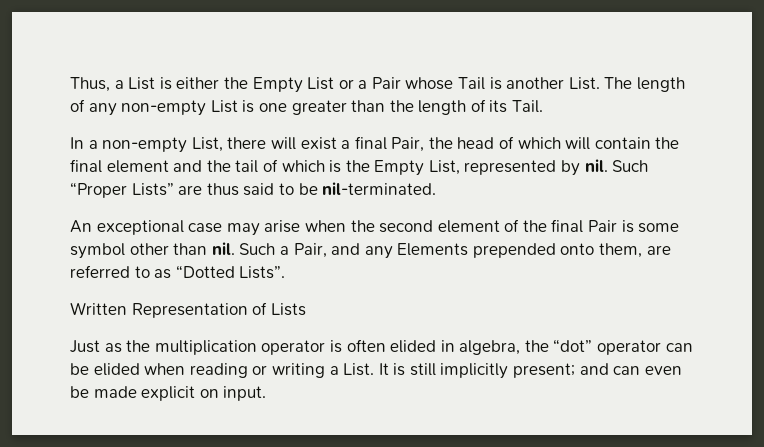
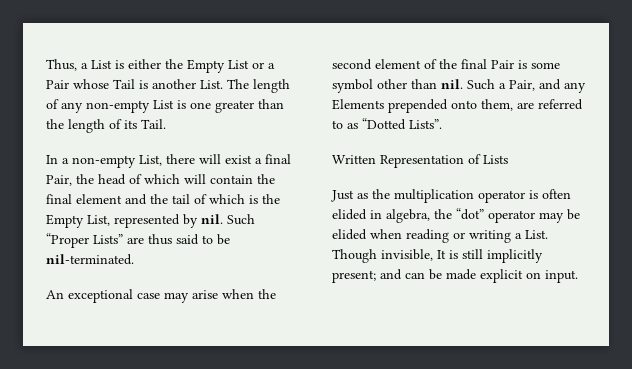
- Just as the multiplication operator is often elided in algebra, the “dot” operator can be elided when reading or writing a List.
+ Just as the multiplication operator is often elided in algebra, the “dot” operator may be elided when reading or writing a List.
- It is still implicitly present; and can even be made explicit on input.
+ Though invisible, It is still implicitly present; and can be made explicit on input.

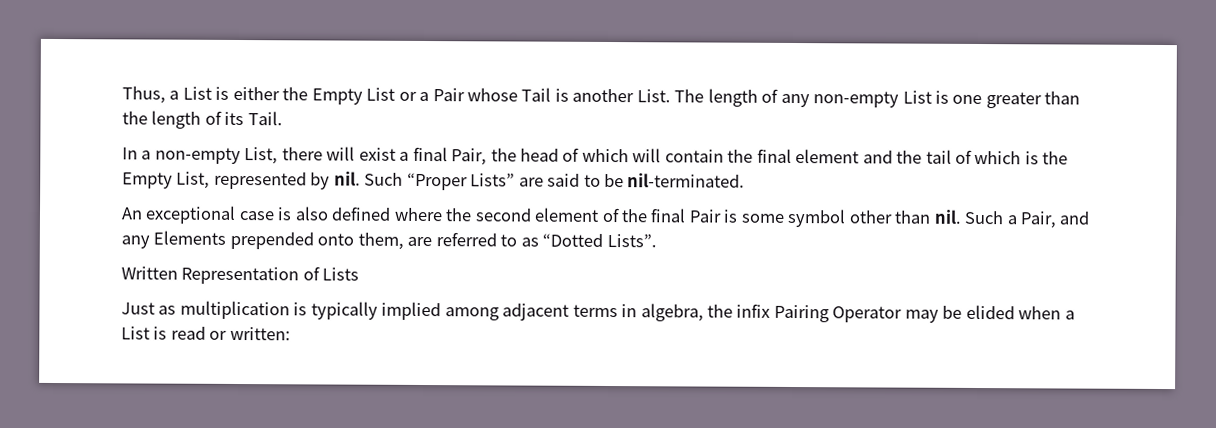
- Such “Proper Lists” are thus said to be nil-terminated.
+ Such “Proper Lists” are said to be nil-terminated.
- An exceptional case may arise when the second element of the final Pair is some symbol other than nil.
+ An exceptional case is also defined where the second element of the final Pair is some symbol other than nil.
- Just as the multiplication operator is often elided in algebra, the “dot” operator may be elided when reading or writing a List. Though invisible, It is still implicitly present; and can be made explicit on input.
+ Just as multiplication is typically implied among adjacent terms in algebra, the infix Pairing Operator may be elided when a List is read or written:

